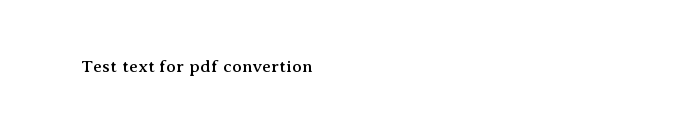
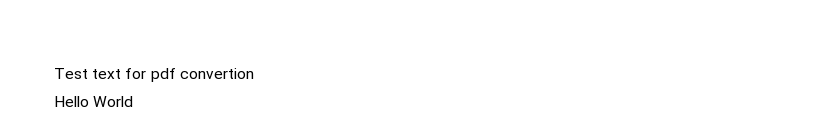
+ Hello World

